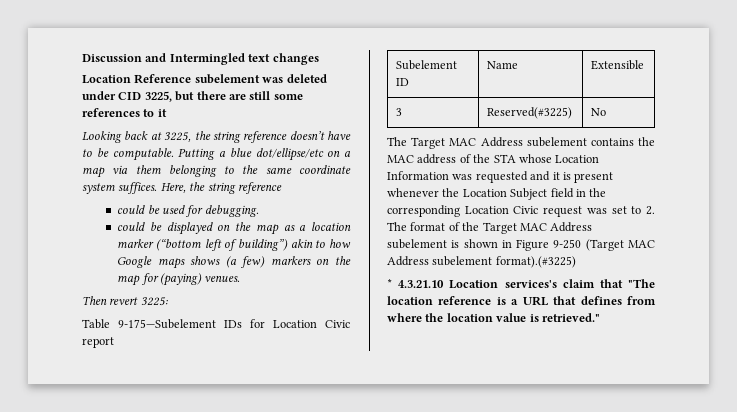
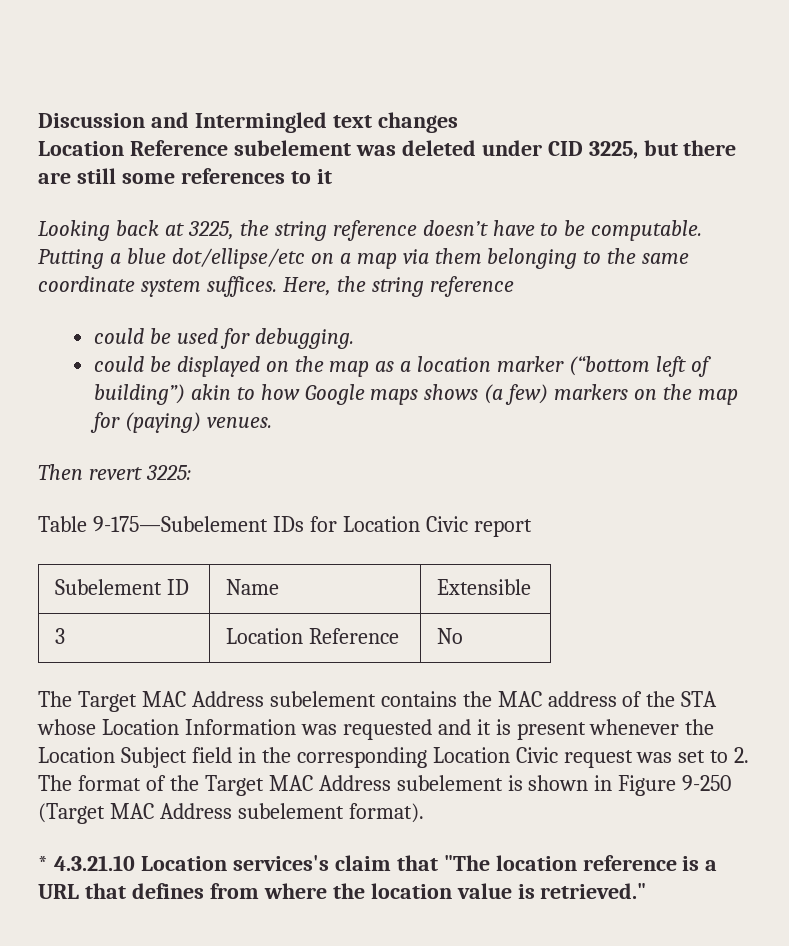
- 3 | Reserved(#3225) | No
+ 3 | Location Reference | No
- The Target MAC Address subelement contains the MAC address of the STA whose Location Information was requested and it is present whenever the Location Subject field in the corresponding Location Civic request was set to 2. The format of the Target MAC Address subelement is shown in Figure 9-250 (Target MAC Address subelement format).(#3225)
+ The Target MAC Address subelement contains the MAC address of the STA whose Location Information was requested and it is present whenever the Location Subject field in the corresponding Location Civic request was set to 2. The format of the Target MAC Address subelement is shown in Figure 9-250 (Target MAC Address subelement format).

